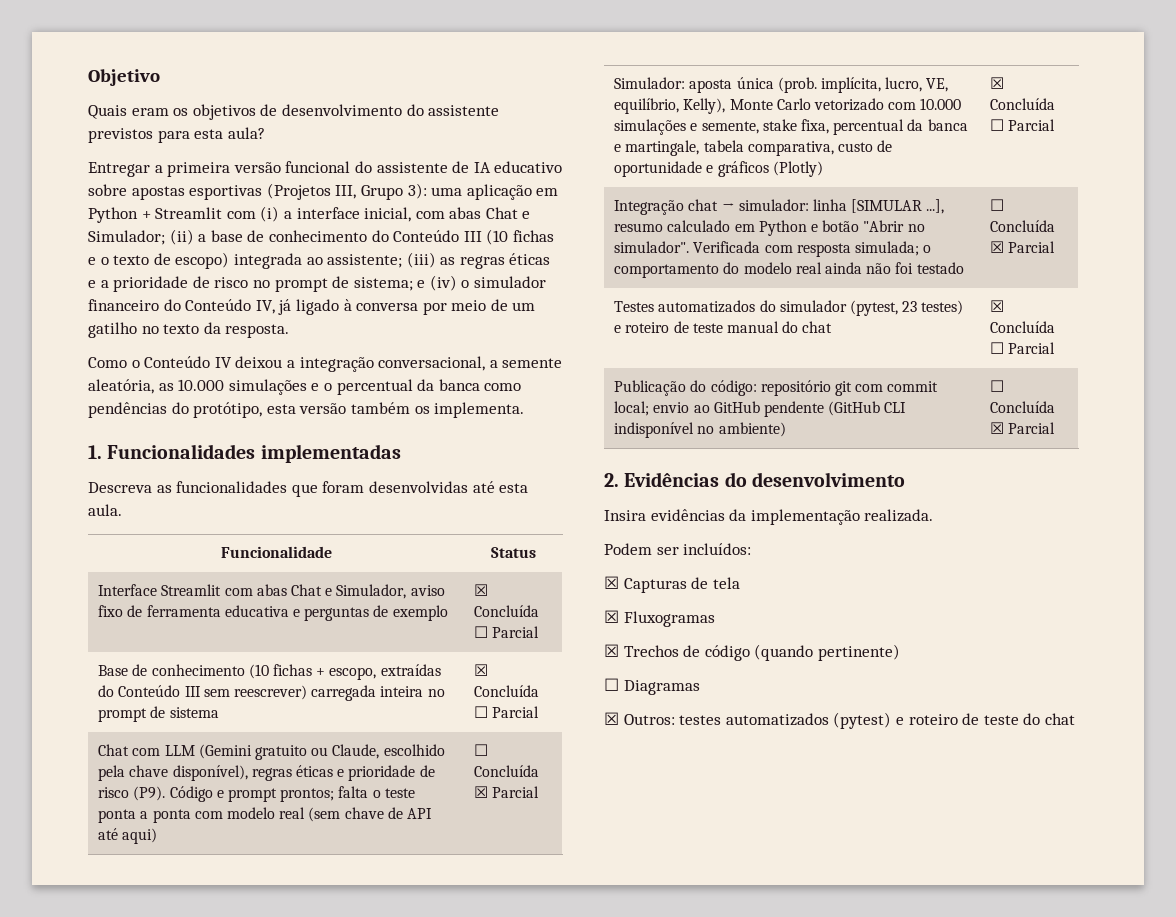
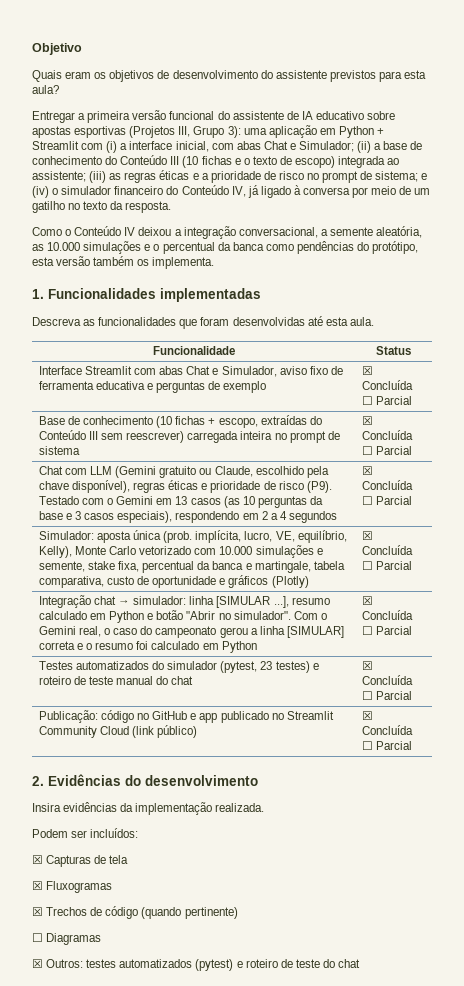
- Chat com LLM (Gemini gratuito ou Claude, escolhido pela chave disponível), regras éticas e prioridade de risco (P9). Código e prompt prontos; falta o teste ponta a ponta com modelo real (sem chave de API até aqui) | ☐ Concluída ☒ Parcial
+ Chat com LLM (Gemini gratuito ou Claude, escolhido pela chave disponível), regras éticas e prioridade de risco (P9). Testado com o Gemini em 13 casos (as 10 perguntas da base e 3 casos especiais), respondendo em 2 a 4 segundos | ☒ Concluída ☐ Parcial
- Integração chat → simulador: linha [SIMULAR ...], resumo calculado em Python e botão "Abrir no simulador". Verificada com resposta simulada; o comportamento do modelo real ainda não foi testado | ☐ Concluída ☒ Parcial
+ Integração chat → simulador: linha [SIMULAR ...], resumo calculado em Python e botão "Abrir no simulador". Com o Gemini real, o caso do campeonato gerou a linha [SIMULAR] correta e o resumo foi calculado em Python | ☒ Concluída ☐ Parcial
- Publicação do código: repositório git com commit local; envio ao GitHub pendente (GitHub CLI indisponível no ambiente) | ☐ Concluída ☒ Parcial
+ Publicação: código no GitHub e app publicado no Streamlit Community Cloud (link público) | ☒ Concluída ☐ Parcial

